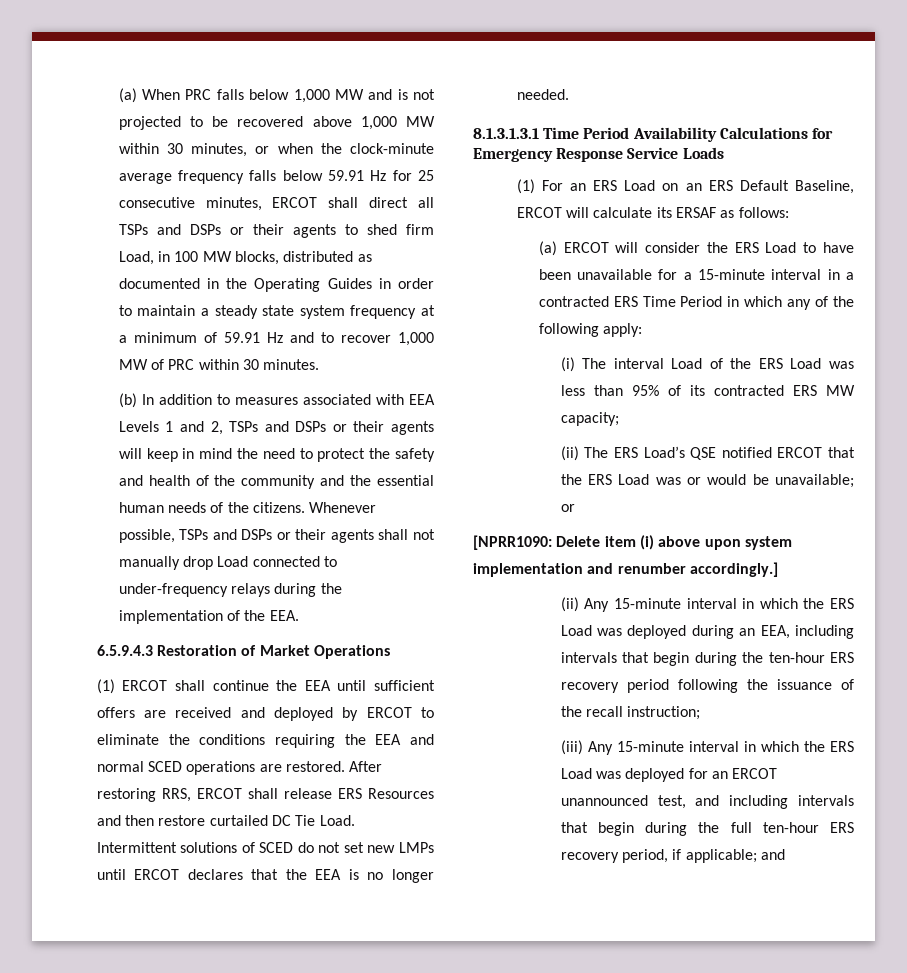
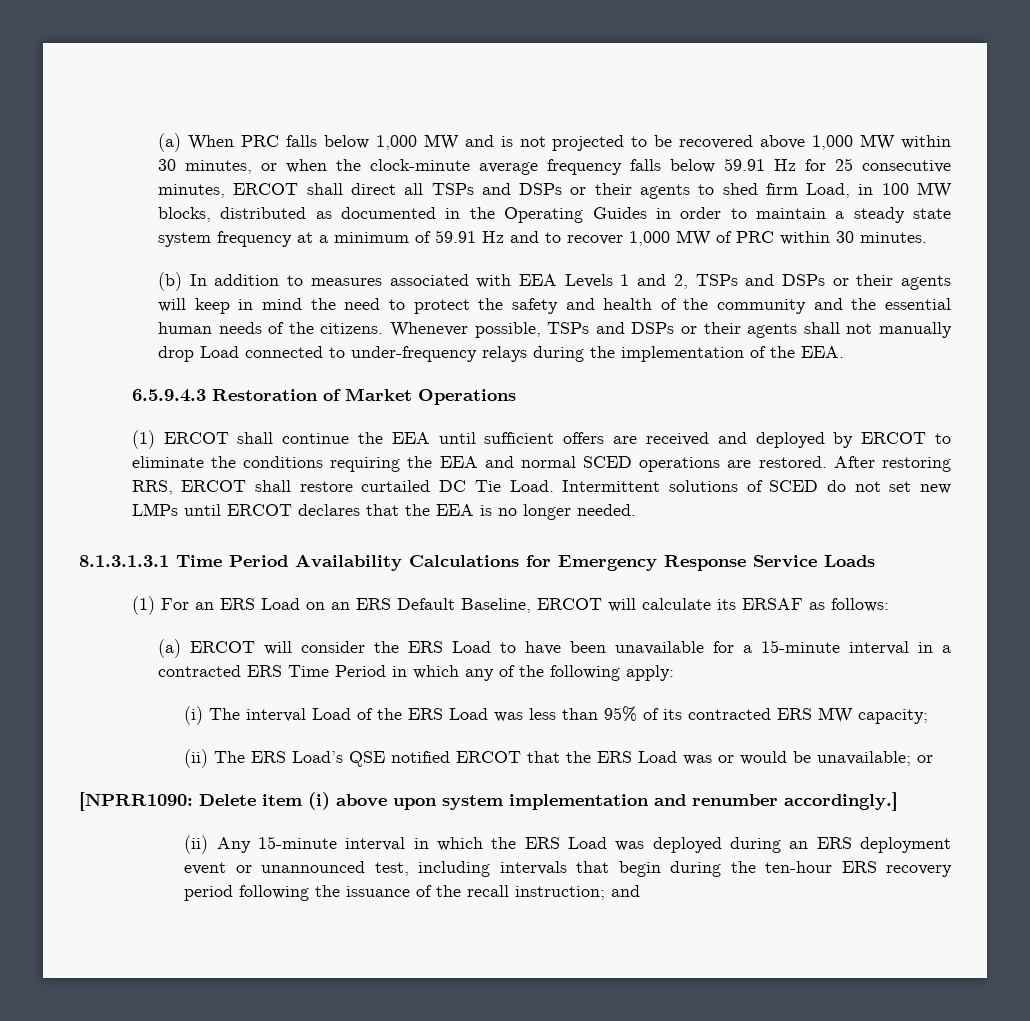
- After restoring RRS, ERCOT shall release ERS Resources and then restore curtailed DC Tie Load.
+ After restoring RRS, ERCOT shall restore curtailed DC Tie Load.
- (ii) Any 15-minute interval in which the ERS Load was deployed during an EEA, including intervals that begin during the ten-hour ERS recovery period following the issuance of the recall instruction;
- (iii) Any 15-minute interval in which the ERS Load was deployed for an ERCOT unannounced test, and including intervals that begin during the full ten-hour ERS recovery period, if applicable; and
+ (ii) Any 15-minute interval in which the ERS Load was deployed during an ERS deployment event or unannounced test, including intervals that begin during the ten-hour ERS recovery period following the issuance of the recall instruction; and

